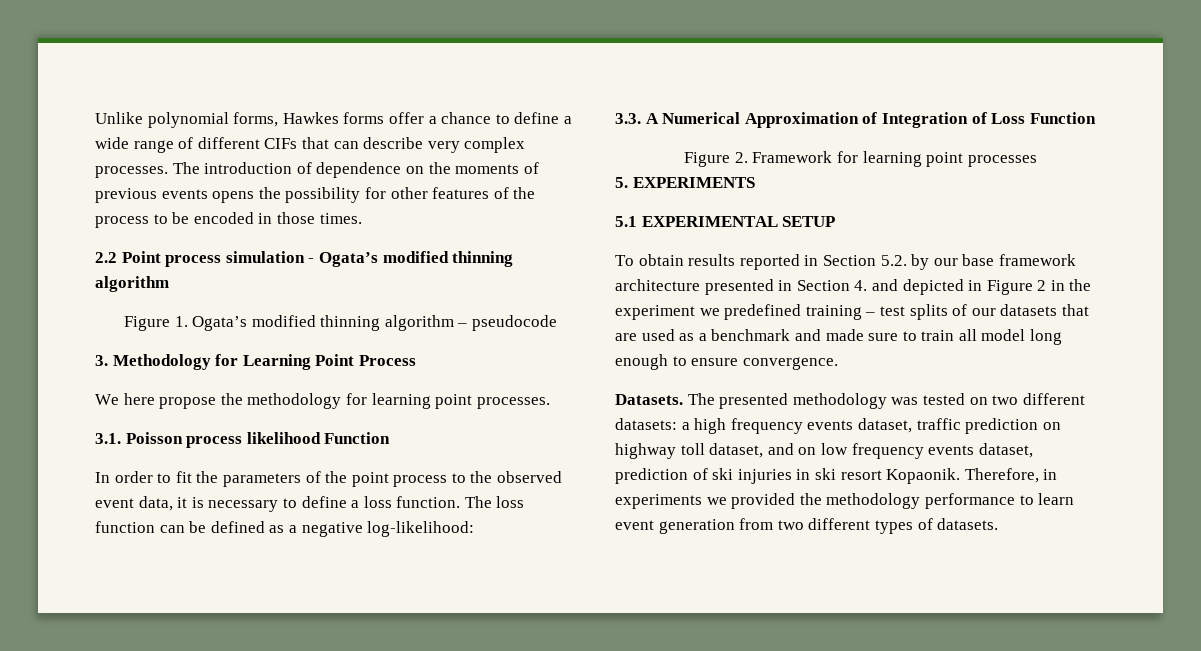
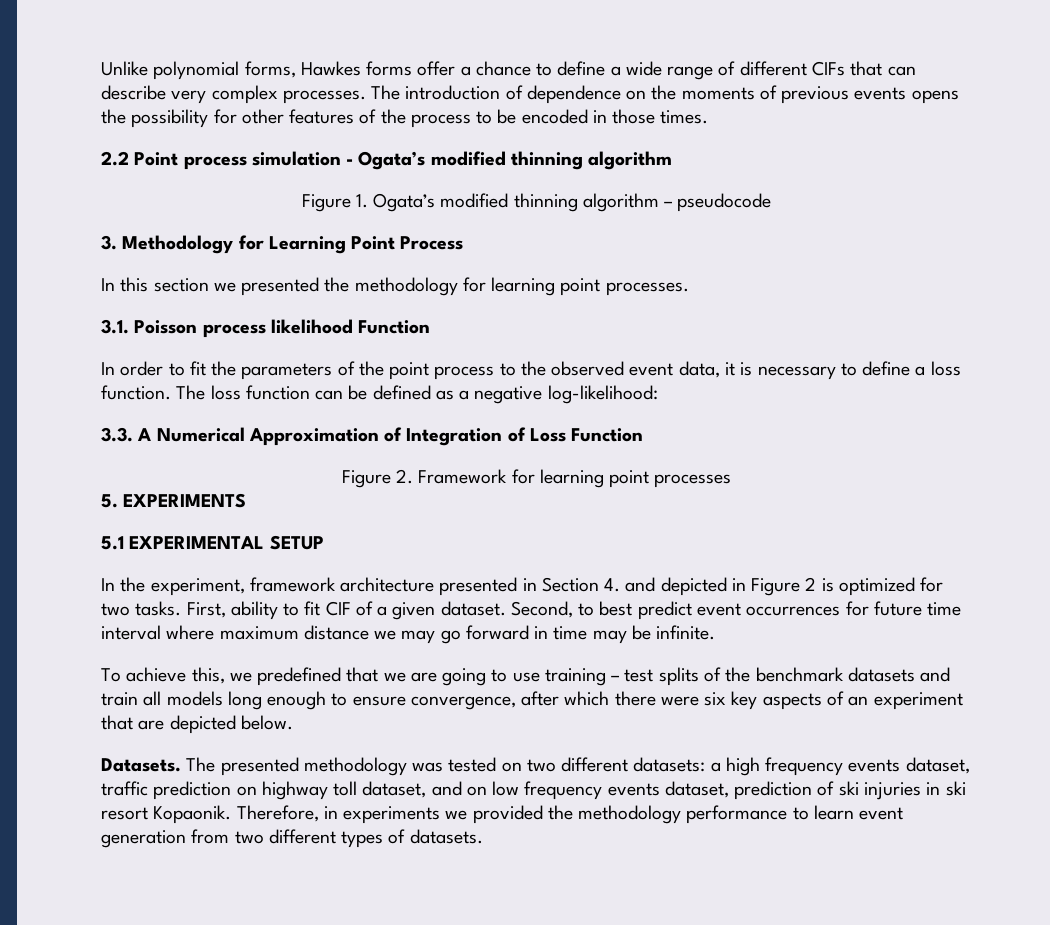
- We here propose the methodology for learning point processes.
+ In this section we presented the methodology for learning point processes.
- To obtain results reported in Section 5.2. by our base framework architecture presented in Section 4. and depicted in Figure 2 in the experiment we predefined training – test splits of our datasets that are used as a benchmark and made sure to train all model long enough to ensure convergence.
+ In the experiment, framework architecture presented in Section 4. and depicted in Figure 2 is optimized for two tasks. First, ability to fit CIF of a given dataset. Second, to best predict event occurrences for future time interval where maximum distance we may go forward in time may be infinite.
+ To achieve this, we predefined that we are going to use training – test splits of the benchmark datasets and train all models long enough to ensure convergence, after which there were six key aspects of an experiment that are depicted below.

